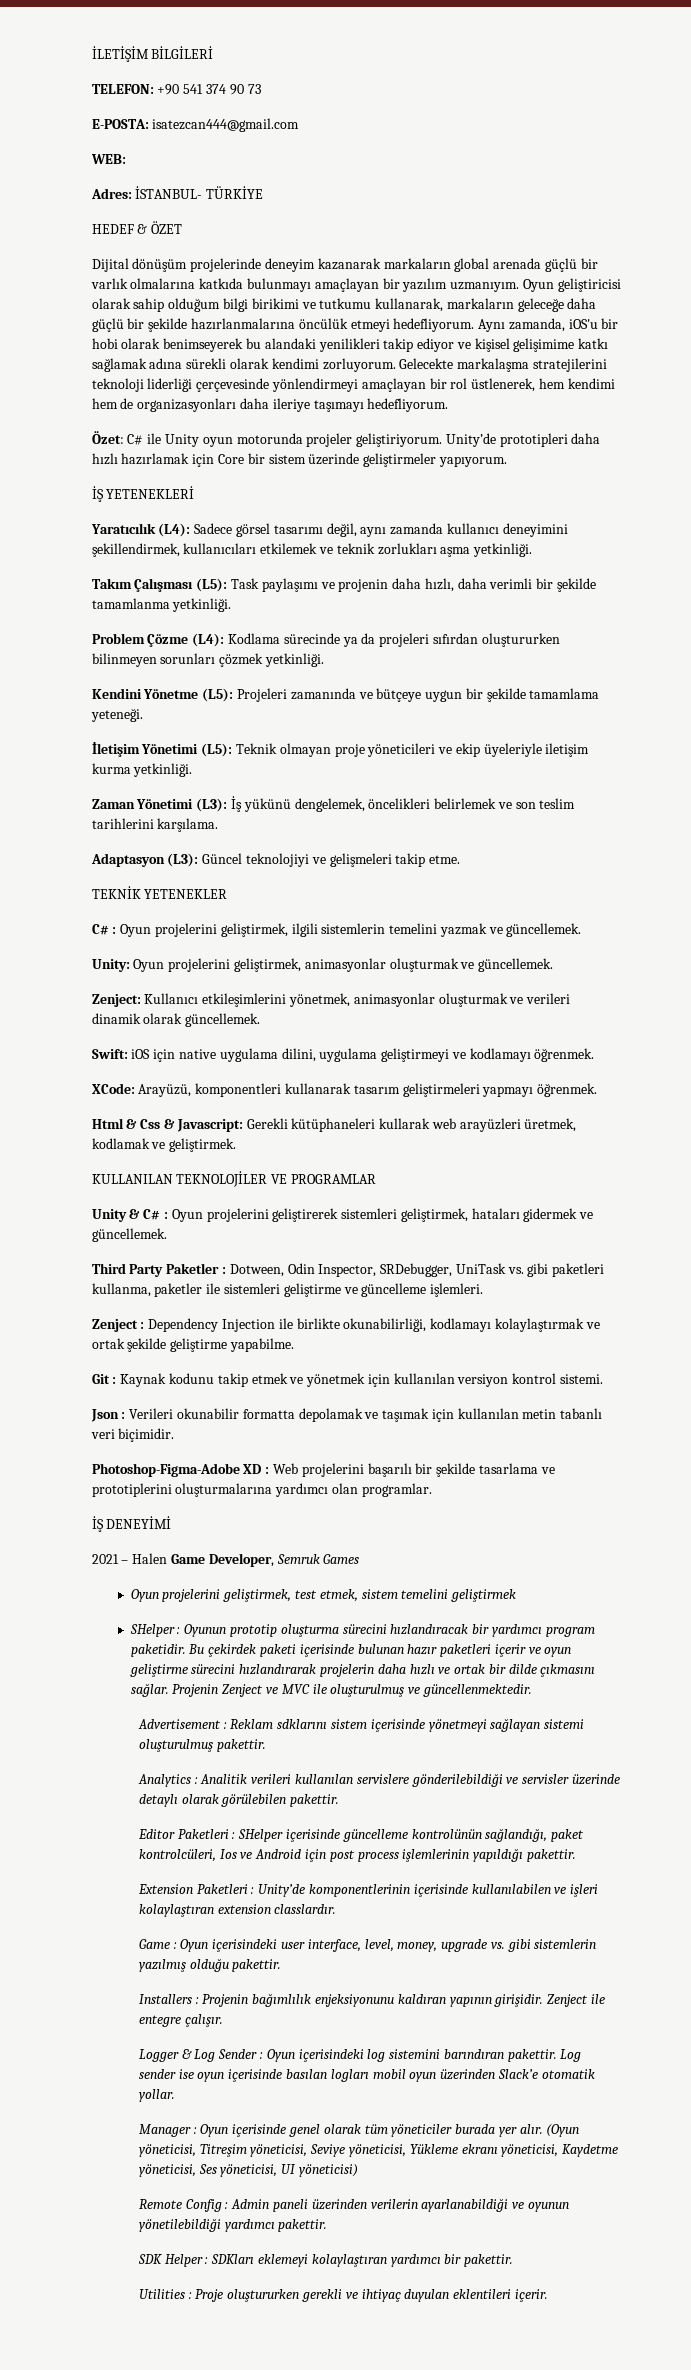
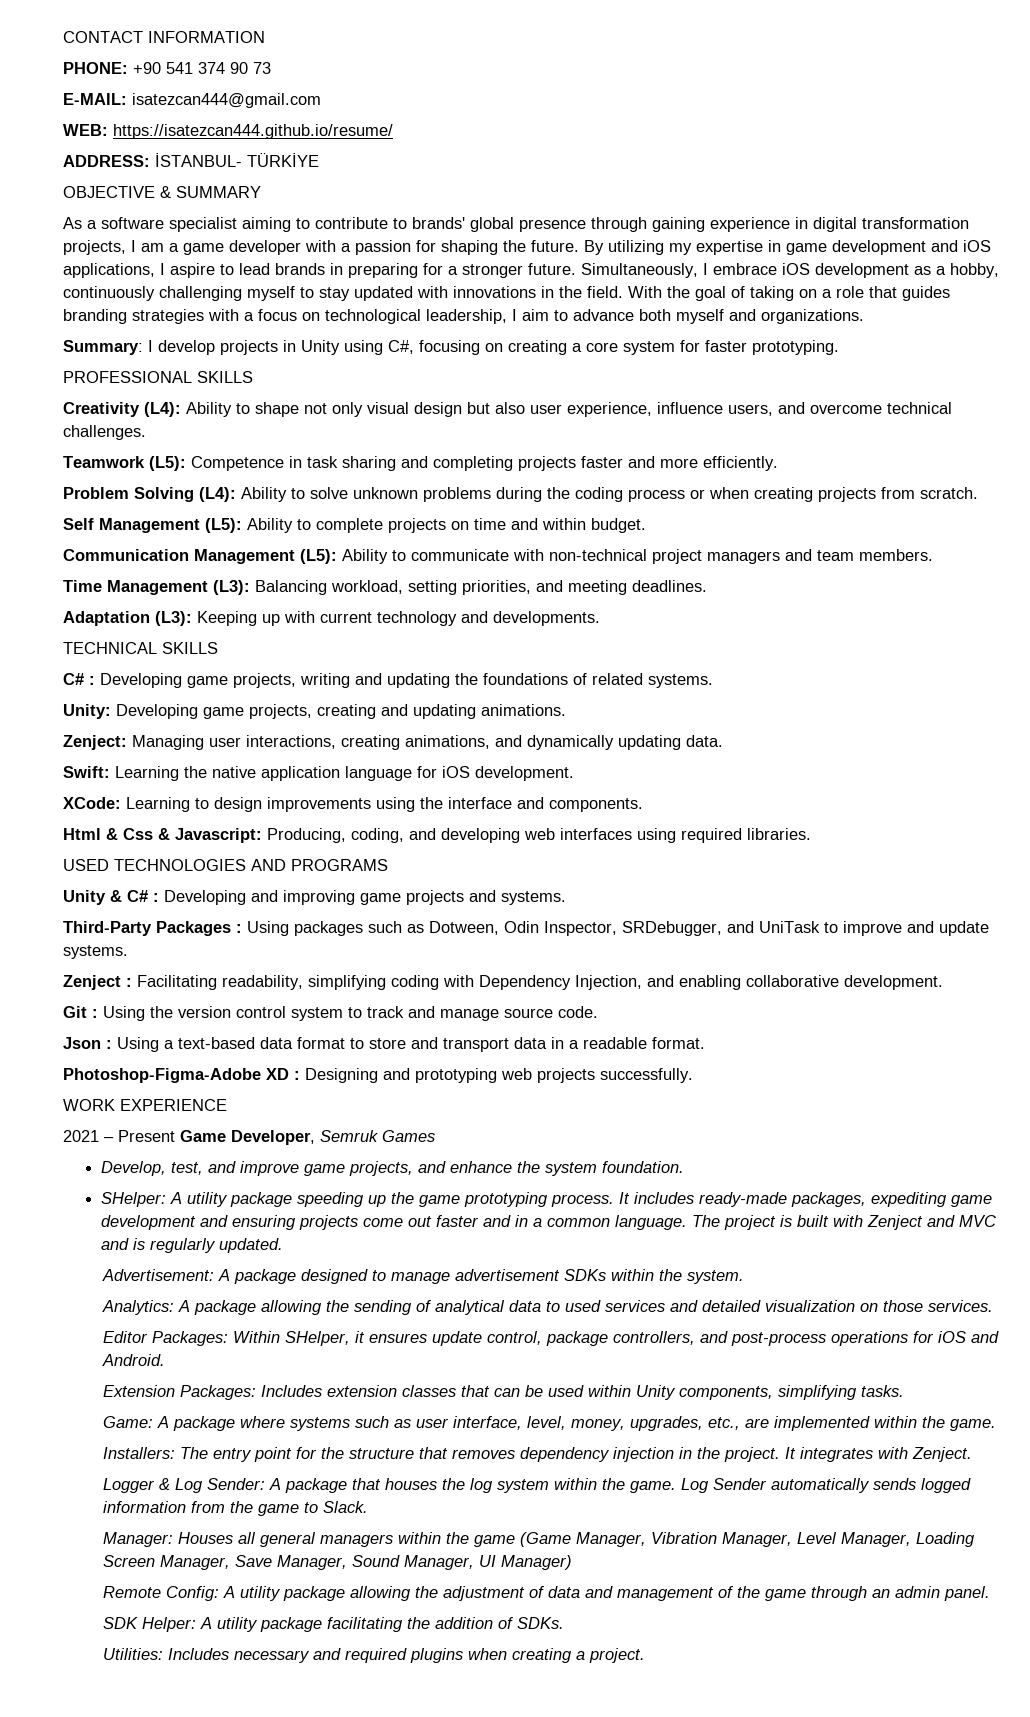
- İLETİŞİM BİLGİLERİ
- TELEFON: +90 541 374 90 73
+ CONTACT INFORMATION
+ PHONE: +90 541 374 90 73
- E-POSTA: isatezcan444@gmail.com
+ E-MAIL: isatezcan444@gmail.com
- WEB:
- Adres: İSTANBUL- TÜRKİYE
+ WEB: https://isatezcan444.github.io/resume/
+ ADDRESS: İSTANBUL- TÜRKİYE
- HEDEF & ÖZET
- Dijital dönüşüm projelerinde deneyim kazanarak markaların global arenada güçlü bir varlık olmalarına katkıda bulunmayı amaçlayan bir yazılım uzmanıyım. Oyun geliştiricisi olarak sahip olduğum bilgi birikimi ve tutkumu kullanarak, markaların geleceğe daha güçlü bir şekilde hazırlanmalarına öncülük etmeyi hedefliyorum. Aynı zamanda, iOS'u bir hobi olarak benimseyerek bu alandaki yenilikleri takip ediyor ve kişisel gelişimime katkı sağlamak adına sürekli olarak kendimi zorluyorum. Gelecekte markalaşma stratejilerini teknoloji liderliği çerçevesinde yönlendirmeyi amaçlayan bir rol üstlenerek, hem kendimi hem de organizasyonları daha ileriye taşımayı hedefliyorum.
- Özet: C# ile Unity oyun motorunda projeler geliştiriyorum. Unity’de prototipleri daha hızlı hazırlamak için Core bir sistem üzerinde geliştirmeler yapıyorum.
- İŞ YETENEKLERİ
- Yaratıcılık (L4): Sadece görsel tasarımı değil, aynı zamanda kullanıcı deneyimini şekillendirmek, kullanıcıları etkilemek ve teknik zorlukları aşma yetkinliği.
- Takım Çalışması (L5): Task paylaşımı ve projenin daha hızlı, daha verimli bir şekilde tamamlanma yetkinliği.
- Problem Çözme (L4): Kodlama sürecinde ya da projeleri sıfırdan oluştururken bilinmeyen sorunları çözmek yetkinliği.
- Kendini Yönetme (L5): Projeleri zamanında ve bütçeye uygun bir şekilde tamamlama yeteneği.
- İletişim Yönetimi (L5): Teknik olmayan proje yöneticileri ve ekip üyeleriyle iletişim kurma yetkinliği.
- Zaman Yönetimi (L3): İş yükünü dengelemek, öncelikleri belirlemek ve son teslim tarihlerini karşılama.
- Adaptasyon (L3): Güncel teknolojiyi ve gelişmeleri takip etme.
- TEKNİK YETENEKLER
- C# : Oyun projelerini geliştirmek, ilgili sistemlerin temelini yazmak ve güncellemek.
- Unity: Oyun projelerini geliştirmek, animasyonlar oluşturmak ve güncellemek.
- Zenject: Kullanıcı etkileşimlerini yönetmek, animasyonlar oluşturmak ve verileri dinamik olarak güncellemek.
- Swift: iOS için native uygulama dilini, uygulama geliştirmeyi ve kodlamayı öğrenmek.
- XCode: Arayüzü, komponentleri kullanarak tasarım geliştirmeleri yapmayı öğrenmek.
+ OBJECTIVE & SUMMARY
+ As a software specialist aiming to contribute to brands' global presence through gaining experience in digital transformation projects, I am a game developer with a passion for shaping the future. By utilizing my expertise in game development and iOS applications, I aspire to lead brands in preparing for a stronger future. Simultaneously, I embrace iOS development as a hobby, continuously challenging myself to stay updated with innovations in the field. With the goal of taking on a role that guides branding strategies with a focus on technological leadership, I aim to advance both myself and organizations.
+ Summary: I develop projects in Unity using C#, focusing on creating a core system for faster prototyping.
+ PROFESSIONAL SKILLS
+ Creativity (L4): Ability to shape not only visual design but also user experience, influence users, and overcome technical challenges.
+ Teamwork (L5): Competence in task sharing and completing projects faster and more efficiently.
+ Problem Solving (L4): Ability to solve unknown problems during the coding process or when creating projects from scratch.
+ Self Management (L5): Ability to complete projects on time and within budget.
+ Communication Management (L5): Ability to communicate with non-technical project managers and team members.
+ Time Management (L3): Balancing workload, setting priorities, and meeting deadlines.
+ Adaptation (L3): Keeping up with current technology and developments.
+ TECHNICAL SKILLS
+ C# : Developing game projects, writing and updating the foundations of related systems.
+ Unity: Developing game projects, creating and updating animations.
+ Zenject: Managing user interactions, creating animations, and dynamically updating data.
+ Swift: Learning the native application language for iOS development.
+ XCode: Learning to design improvements using the interface and components.
- Html & Css & Javascript: Gerekli kütüphaneleri kullarak web arayüzleri üretmek, kodlamak ve geliştirmek.
- KULLANILAN TEKNOLOJİLER VE PROGRAMLAR
- Unity & C# : Oyun projelerini geliştirerek sistemleri geliştirmek, hataları gidermek ve güncellemek.
- Third Party Paketler : Dotween, Odin Inspector, SRDebugger, UniTask vs. gibi paketleri kullanma, paketler ile sistemleri geliştirme ve güncelleme işlemleri.
- Zenject : Dependency Injection ile birlikte okunabilirliği, kodlamayı kolaylaştırmak ve ortak şekilde geliştirme yapabilme.
- Git : Kaynak kodunu takip etmek ve yönetmek için kullanılan versiyon kontrol sistemi.
- Json : Verileri okunabilir formatta depolamak ve taşımak için kullanılan metin tabanlı veri biçimidir.
- Photoshop-Figma-Adobe XD : Web projelerini başarılı bir şekilde tasarlama ve prototiplerini oluşturmalarına yardımcı olan programlar.
- İŞ DENEYİMİ
+ Html & Css & Javascript: Producing, coding, and developing web interfaces using required libraries.
+ USED TECHNOLOGIES AND PROGRAMS
+ Unity & C# : Developing and improving game projects and systems.
+ Third-Party Packages : Using packages such as Dotween, Odin Inspector, SRDebugger, and UniTask to improve and update systems.
+ Zenject : Facilitating readability, simplifying coding with Dependency Injection, and enabling collaborative development.
+ Git : Using the version control system to track and manage source code.
+ Json : Using a text-based data format to store and transport data in a readable format.
+ Photoshop-Figma-Adobe XD : Designing and prototyping web projects successfully.
+ WORK EXPERIENCE
- 2021 – Halen Game Developer, Semruk Games
+ 2021 – Present Game Developer, Semruk Games
- Oyun projelerini geliştirmek, test etmek, sistem temelini geliştirmek
- SHelper : Oyunun prototip oluşturma sürecini hızlandıracak bir yardımcı program paketidir. Bu çekirdek paketi içerisinde bulunan hazır paketleri içerir ve oyun geliştirme sürecini hızlandırarak projelerin daha hızlı ve ortak bir dilde çıkmasını sağlar. Projenin Zenject ve MVC ile oluşturulmuş ve güncellenmektedir.
- Advertisement : Reklam sdklarını sistem içerisinde yönetmeyi sağlayan sistemi oluşturulmuş pakettir.
- Analytics : Analitik verileri kullanılan servislere gönderilebildiği ve servisler üzerinde detaylı olarak görülebilen pakettir.
- Editor Paketleri : SHelper içerisinde güncelleme kontrolünün sağlandığı, paket kontrolcüleri, Ios ve Android için post process işlemlerinin yapıldığı pakettir.
- Extension Paketleri : Unity’de komponentlerinin içerisinde kullanılabilen ve işleri kolaylaştıran extension classlardır.
- Game : Oyun içerisindeki user interface, level, money, upgrade vs. gibi sistemlerin yazılmış olduğu pakettir.
- Installers : Projenin bağımlılık enjeksiyonunu kaldıran yapının girişidir. Zenject ile entegre çalışır.
- Logger & Log Sender : Oyun içerisindeki log sistemini barındıran pakettir. Log sender ise oyun içerisinde basılan logları mobil oyun üzerinden Slack’e otomatik yollar.
- Manager : Oyun içerisinde genel olarak tüm yöneticiler burada yer alır. (Oyun yöneticisi, Titreşim yöneticisi, Seviye yöneticisi, Yükleme ekranı yöneticisi, Kaydetme yöneticisi, Ses yöneticisi, UI yöneticisi)
- Remote Config : Admin paneli üzerinden verilerin ayarlanabildiği ve oyunun yönetilebildiği yardımcı pakettir.
- SDK Helper : SDKları eklemeyi kolaylaştıran yardımcı bir pakettir.
- Utilities : Proje oluştururken gerekli ve ihtiyaç duyulan eklentileri içerir.
+ Develop, test, and improve game projects, and enhance the system foundation.
+ SHelper: A utility package speeding up the game prototyping process. It includes ready-made packages, expediting game development and ensuring projects come out faster and in a common language. The project is built with Zenject and MVC and is regularly updated.
+ Advertisement: A package designed to manage advertisement SDKs within the system.
+ Analytics: A package allowing the sending of analytical data to used services and detailed visualization on those services.
+ Editor Packages: Within SHelper, it ensures update control, package controllers, and post-process operations for iOS and Android.
+ Extension Packages: Includes extension classes that can be used within Unity components, simplifying tasks.
+ Game: A package where systems such as user interface, level, money, upgrades, etc., are implemented within the game.
+ Installers: The entry point for the structure that removes dependency injection in the project. It integrates with Zenject.
+ Logger & Log Sender: A package that houses the log system within the game. Log Sender automatically sends logged information from the game to Slack.
+ Manager: Houses all general managers within the game (Game Manager, Vibration Manager, Level Manager, Loading Screen Manager, Save Manager, Sound Manager, UI Manager)
+ Remote Config: A utility package allowing the adjustment of data and management of the game through an admin panel.
+ SDK Helper: A utility package facilitating the addition of SDKs.
+ Utilities: Includes necessary and required plugins when creating a project.

